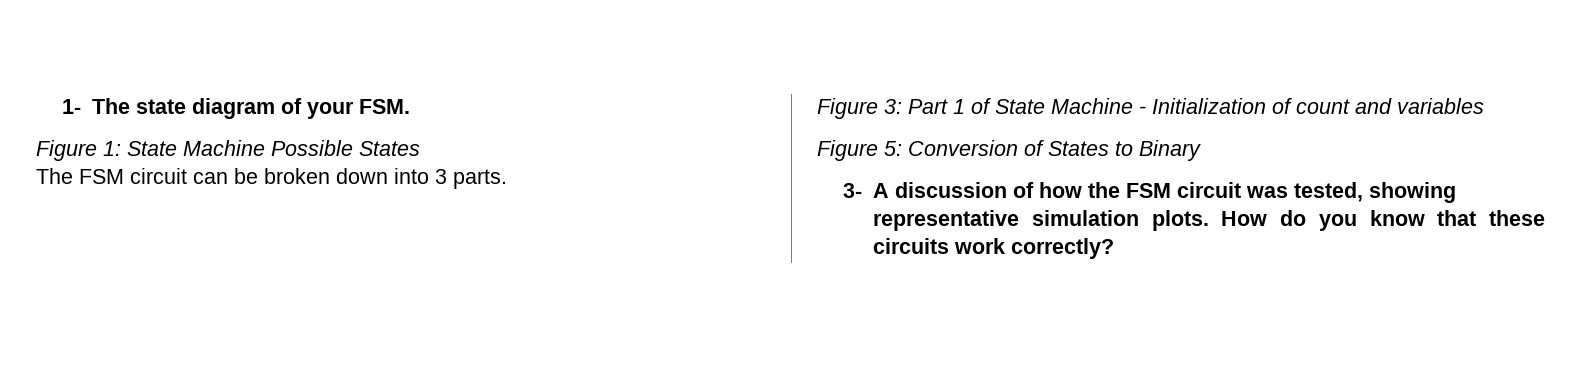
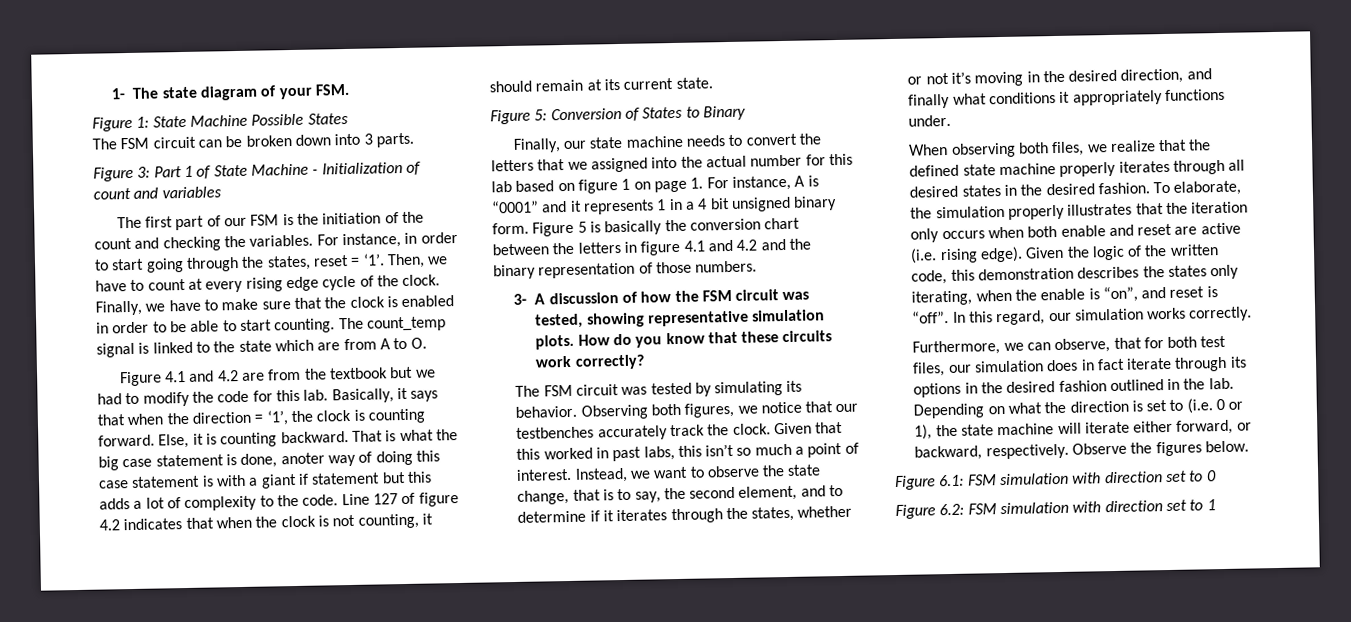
+ The first part of our FSM is the initiation of the count and checking the variables. For instance, in order to start going through the states, reset = ‘1’. Then, we have to count at every rising edge cycle of the clock. Finally, we have to make sure that the clock is enabled in order to be able to start counting. The count_temp signal is linked to the state which are from A to O.
+ Figure 4.1 and 4.2 are from the textbook but we had to modify the code for this lab. Basically, it says that when the direction = ‘1’, the clock is counting forward. Else, it is counting backward. That is what the big case statement is done, anoter way of doing this case statement is with a giant if statement but this adds a lot of complexity to the code. Line 127 of figure 4.2 indicates that when the clock is not counting, it should remain at its current state.
+ Finally, our state machine needs to convert the letters that we assigned into the actual number for this lab based on figure 1 on page 1. For instance, A is “0001” and it represents 1 in a 4 bit unsigned binary form. Figure 5 is basically the conversion chart between the letters in figure 4.1 and 4.2 and the binary representation of those numbers.
+ The FSM circuit was tested by simulating its behavior. Observing both figures, we notice that our testbenches accurately track the clock. Given that this worked in past labs, this isn’t so much a point of interest. Instead, we want to observe the state change, that is to say, the second element, and to determine if it iterates through the states, whether or not it’s moving in the desired direction, and finally what conditions it appropriately functions under.
+ When observing both files, we realize that the defined state machine properly iterates through all desired states in the desired fashion. To elaborate, the simulation properly illustrates that the iteration only occurs when both enable and reset are active (i.e. rising edge). Given the logic of the written code, this demonstration describes the states only iterating, when the enable is “on”, and reset is “off”. In this regard, our simulation works correctly.
+ Furthermore, we can observe, that for both test files, our simulation does in fact iterate through its options in the desired fashion outlined in the lab. Depending on what the direction is set to (i.e. 0 or 1), the state machine will iterate either forward, or backward, respectively. Observe the figures below.
+ Figure 6.1: FSM simulation with direction set to 0
+ Figure 6.2: FSM simulation with direction set to 1

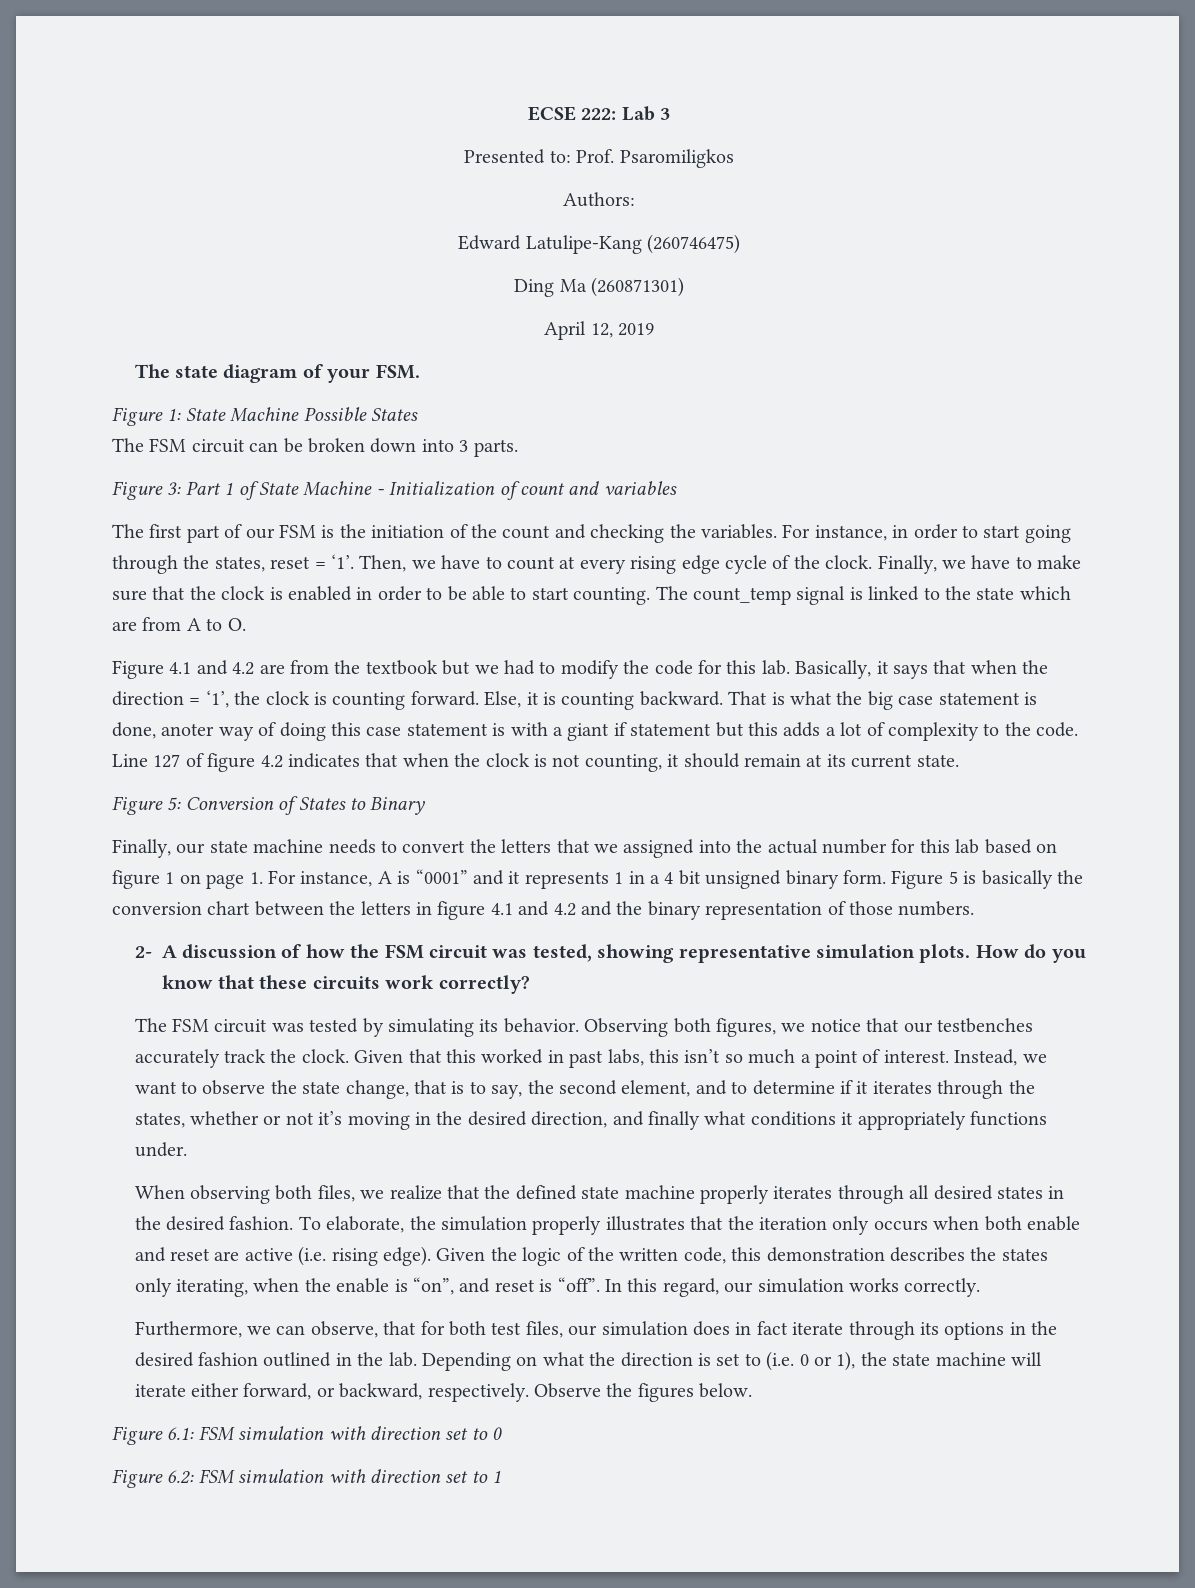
- 1- The state diagram of your FSM.
+ ECSE 222: Lab 3
+ Presented to: Prof. Psaromiligkos
+ Authors:
+ Edward Latulipe-Kang (260746475)
+ Ding Ma (260871301)
+ April 12, 2019
+ The state diagram of your FSM.
- 3- A discussion of how the FSM circuit was tested, showing representative simulation plots.
+ 2- A discussion of how the FSM circuit was tested, showing representative simulation plots.

